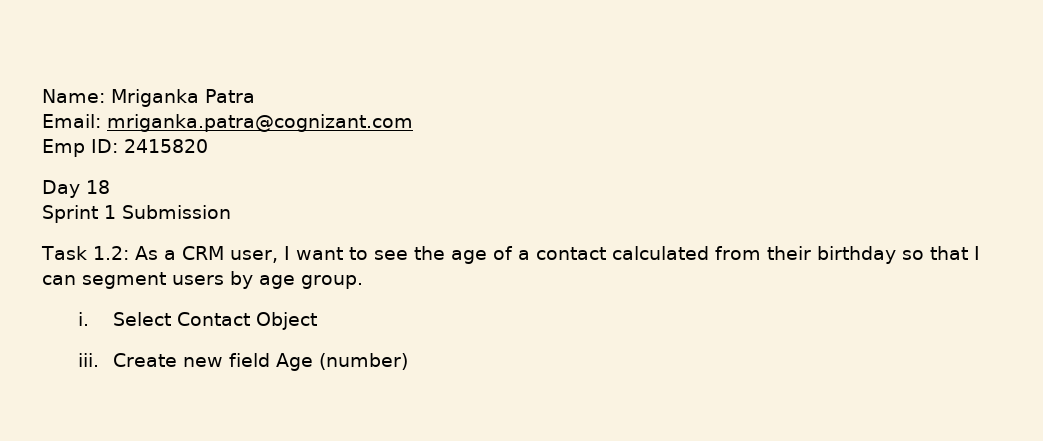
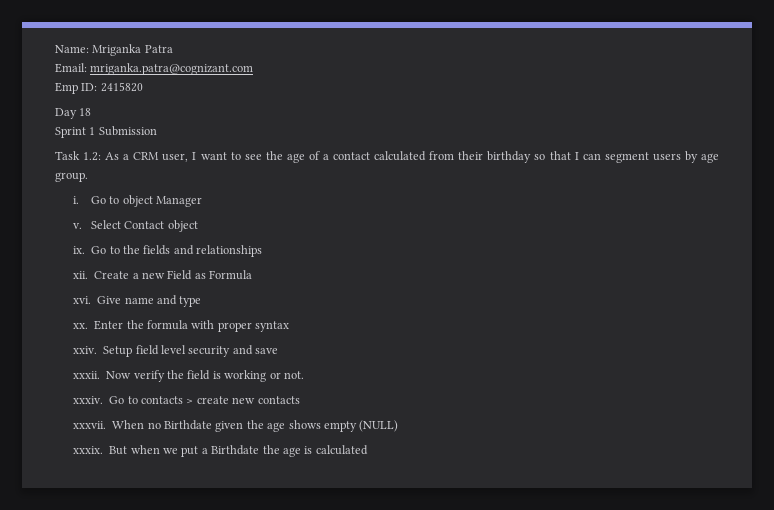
- Select Contact Object
- iii. Create new field Age (number)
+ Go to object Manager
+ v. Select Contact object
+ ix. Go to the fields and relationships
+ xii. Create a new Field as Formula
+ xvi. Give name and type
+ xx. Enter the formula with proper syntax
+ xxiv. Setup field level security and save
+ xxxii. Now verify the field is working or not.
+ xxxiv. Go to contacts > create new contacts
+ xxxvii. When no Birthdate given the age shows empty (NULL)
+ xxxix. But when we put a Birthdate the age is calculated

